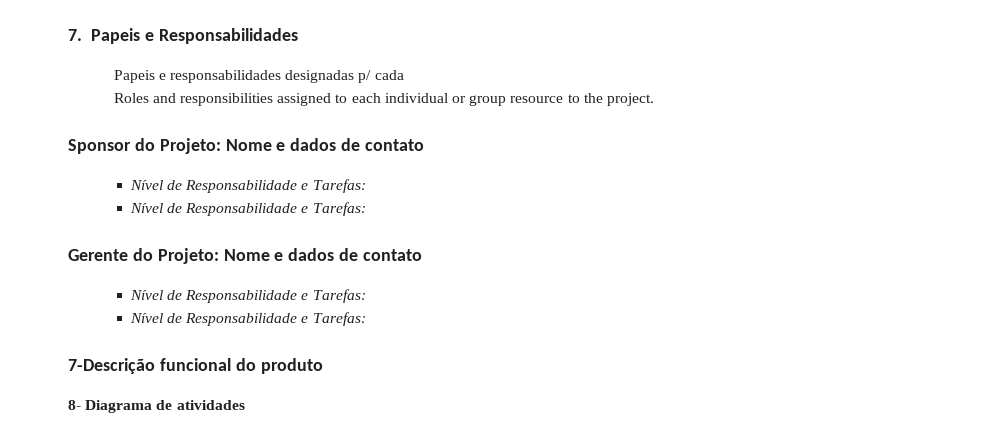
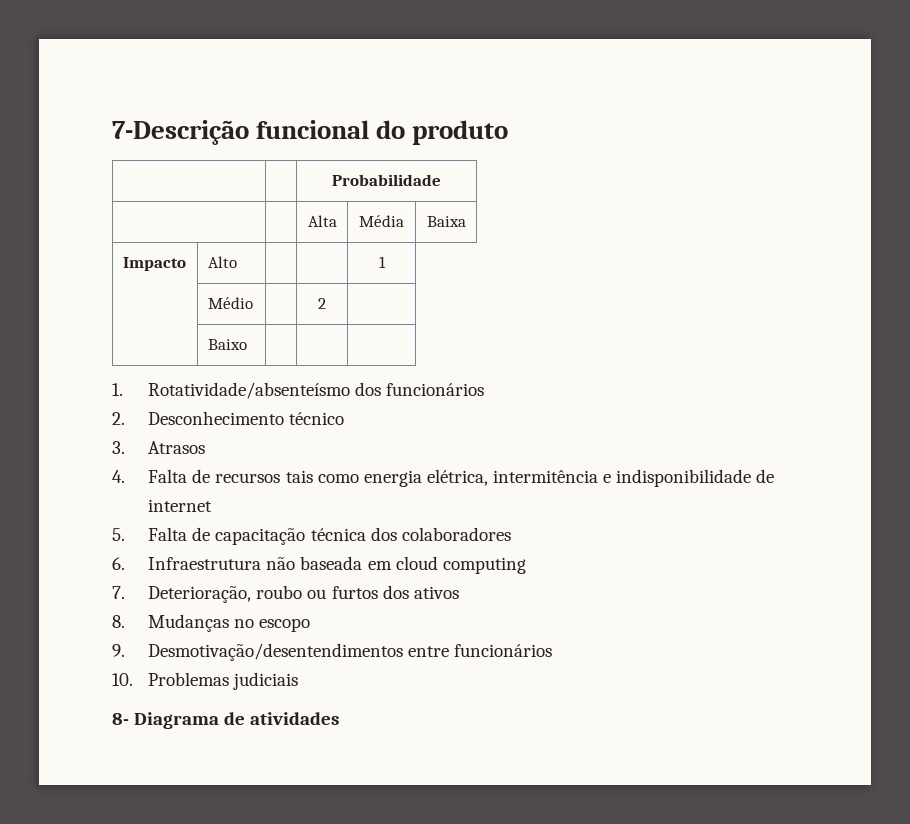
- 7. Papeis e Responsabilidades
- Papeis e responsabilidades designadas p/ cada
- Roles and responsibilities assigned to each individual or group resource to the project.
- Sponsor do Projeto: Nome e dados de contato
- Nível de Responsabilidade e Tarefas:
- Nível de Responsabilidade e Tarefas:
- Gerente do Projeto: Nome e dados de contato
- Nível de Responsabilidade e Tarefas:
- Nível de Responsabilidade e Tarefas:
  7-Descrição funcional do produto
+ | | Probabilidade
+ | | Alta | Média | Baixa
+ Impacto | Alto | | | 1
+ | Médio | | 2 |
+ | Baixo | | |
+ 1. Rotatividade/absenteísmo dos funcionários
+ 2. Desconhecimento técnico
+ 3. Atrasos
+ 4. Falta de recursos tais como energia elétrica, intermitência e indisponibilidade de internet
+ 5. Falta de capacitação técnica dos colaboradores
+ 6. Infraestrutura não baseada em cloud computing
+ 7. Deterioração, roubo ou furtos dos ativos
+ 8. Mudanças no escopo
+ 9. Desmotivação/desentendimentos entre funcionários
+ 10. Problemas judiciais

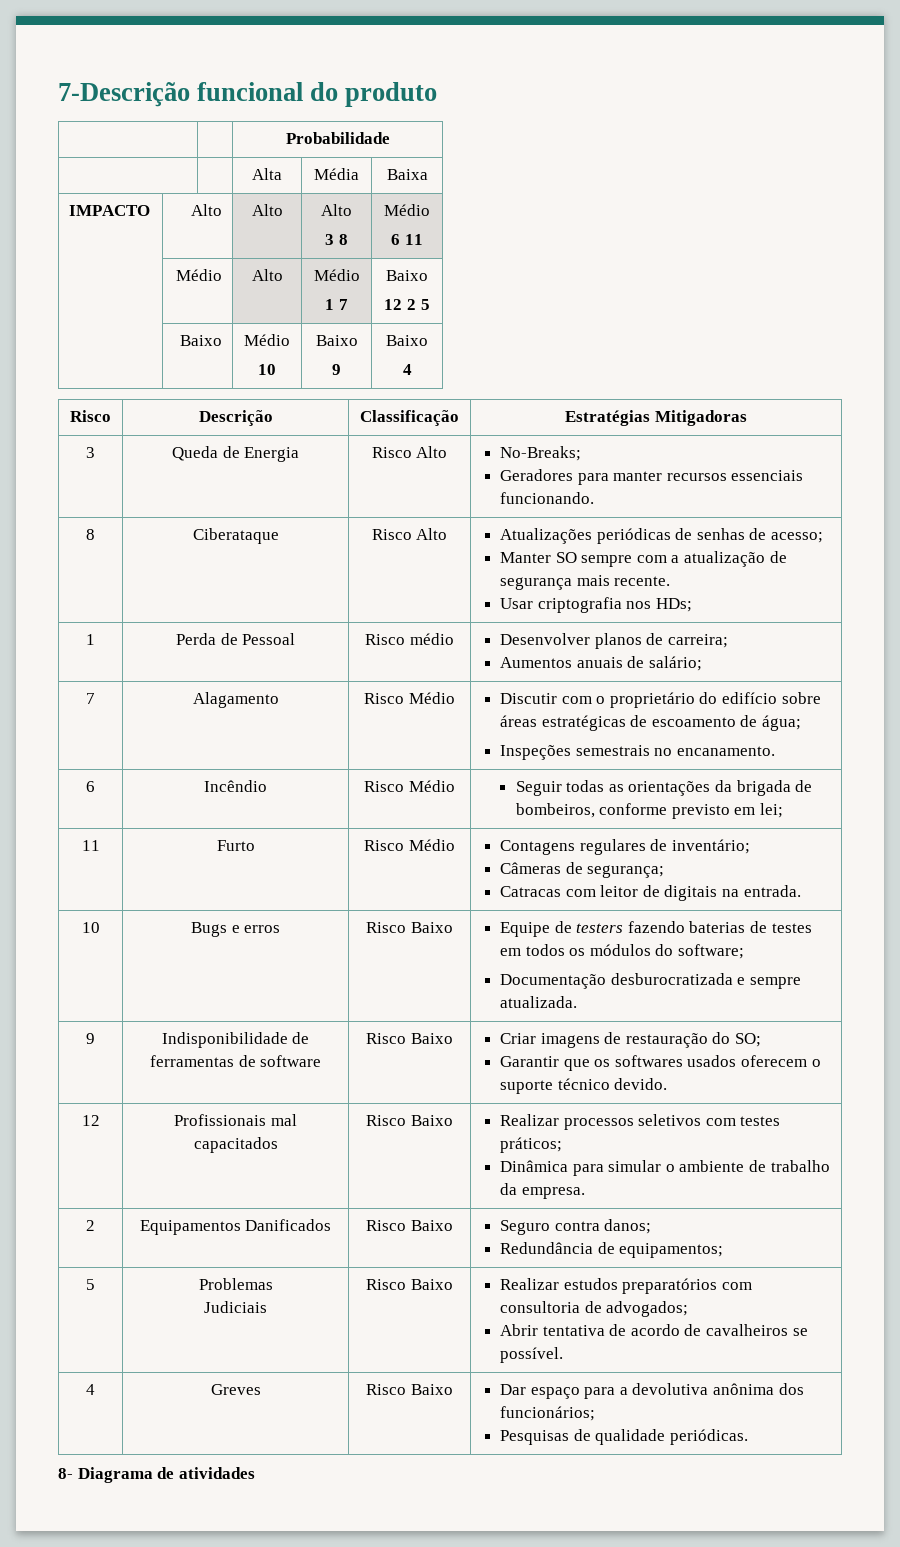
- Impacto | Alto | | | 1
- | Médio | | 2 |
- | Baixo | | |
- 1. Rotatividade/absenteísmo dos funcionários
- 2. Desconhecimento técnico
- 3. Atrasos
- 4. Falta de recursos tais como energia elétrica, intermitência e indisponibilidade de internet
- 5. Falta de capacitação técnica dos colaboradores
- 6. Infraestrutura não baseada em cloud computing
- 7. Deterioração, roubo ou furtos dos ativos
- 8. Mudanças no escopo
- 9. Desmotivação/desentendimentos entre funcionários
- 10. Problemas judiciais
+ IMPACTO | Alto | Alto | Alto
+ 3 8 | Médio
+ 6 11
+ | Médio | Alto | Médio
+ 1 7 | Baixo
+ 12 2 5
+ | Baixo | Médio
+ 10 | Baixo
+ 9 | Baixo
+ 4
+ Risco | Descrição | Classificação | Estratégias Mitigadoras
+ 3 | Queda de Energia | Risco Alto | No-Breaks;
+ Geradores para manter recursos essenciais funcionando.
+ 8 | Ciberataque | Risco Alto | Atualizações periódicas de senhas de acesso;
+ Manter SO sempre com a atualização de segurança mais recente.
+ Usar criptografia nos HDs;
+ 1 | Perda de Pessoal | Risco médio | Desenvolver planos de carreira;
+ Aumentos anuais de salário;
+ 7 | Alagamento | Risco Médio | Discutir com o proprietário do edifício sobre áreas estratégicas de escoamento de água;
+ Inspeções semestrais no encanamento.
+ 6 | Incêndio | Risco Médio | Seguir todas as orientações da brigada de bombeiros, conforme previsto em lei;
+ 11 | Furto | Risco Médio | Contagens regulares de inventário;
+ Câmeras de segurança;
+ Catracas com leitor de digitais na entrada.
+ 10 | Bugs e erros | Risco Baixo | Equipe de testers fazendo baterias de testes em todos os módulos do software;
+ Documentação desburocratizada e sempre atualizada.
+ 9 | Indisponibilidade de ferramentas de software | Risco Baixo | Criar imagens de restauração do SO;
+ Garantir que os softwares usados oferecem o suporte técnico devido.
+ 12 | Profissionais mal capacitados | Risco Baixo | Realizar processos seletivos com testes práticos;
+ Dinâmica para simular o ambiente de trabalho da empresa.
+ 2 | Equipamentos Danificados | Risco Baixo | Seguro contra danos;
+ Redundância de equipamentos;
+ 5 | Problemas
+ Judiciais | Risco Baixo | Realizar estudos preparatórios com consultoria de advogados;
+ Abrir tentativa de acordo de cavalheiros se possível.
+ 4 | Greves | Risco Baixo | Dar espaço para a devolutiva anônima dos funcionários;
+ Pesquisas de qualidade periódicas.

